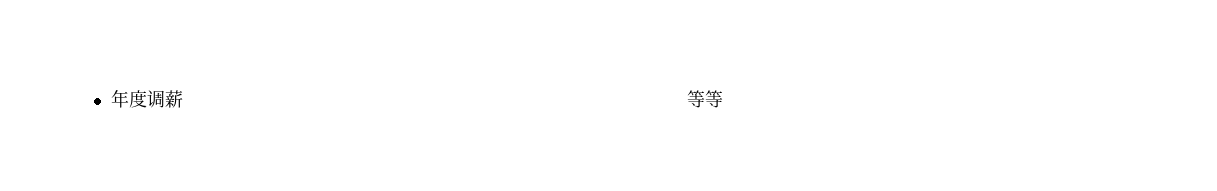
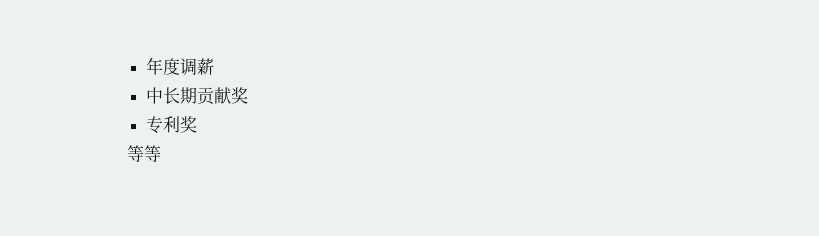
+ 中长期贡献奖
+ 专利奖

